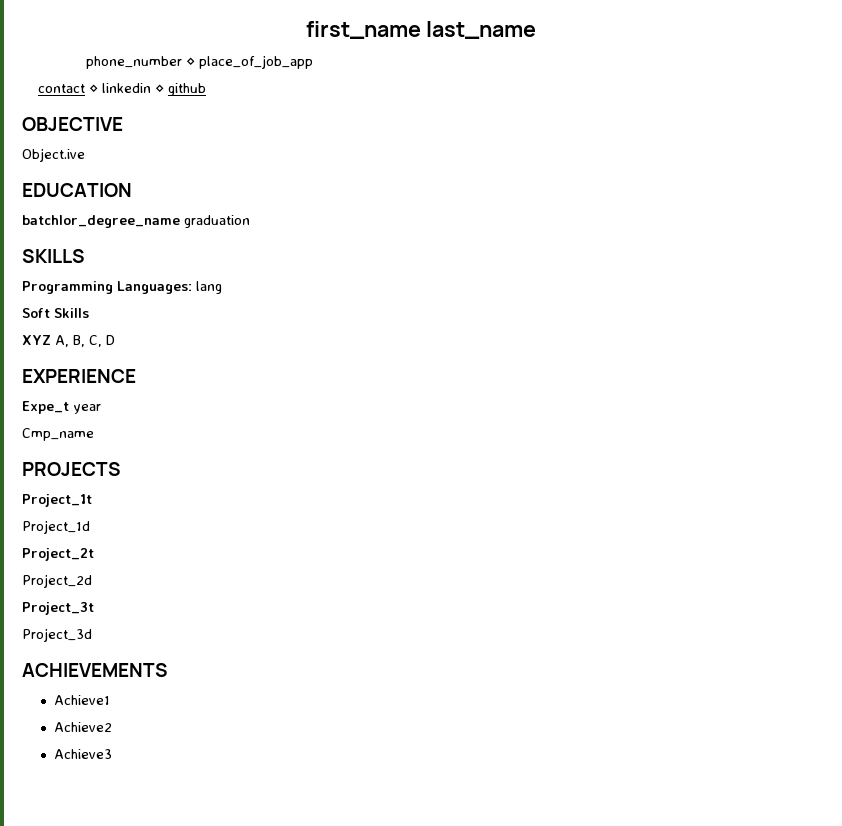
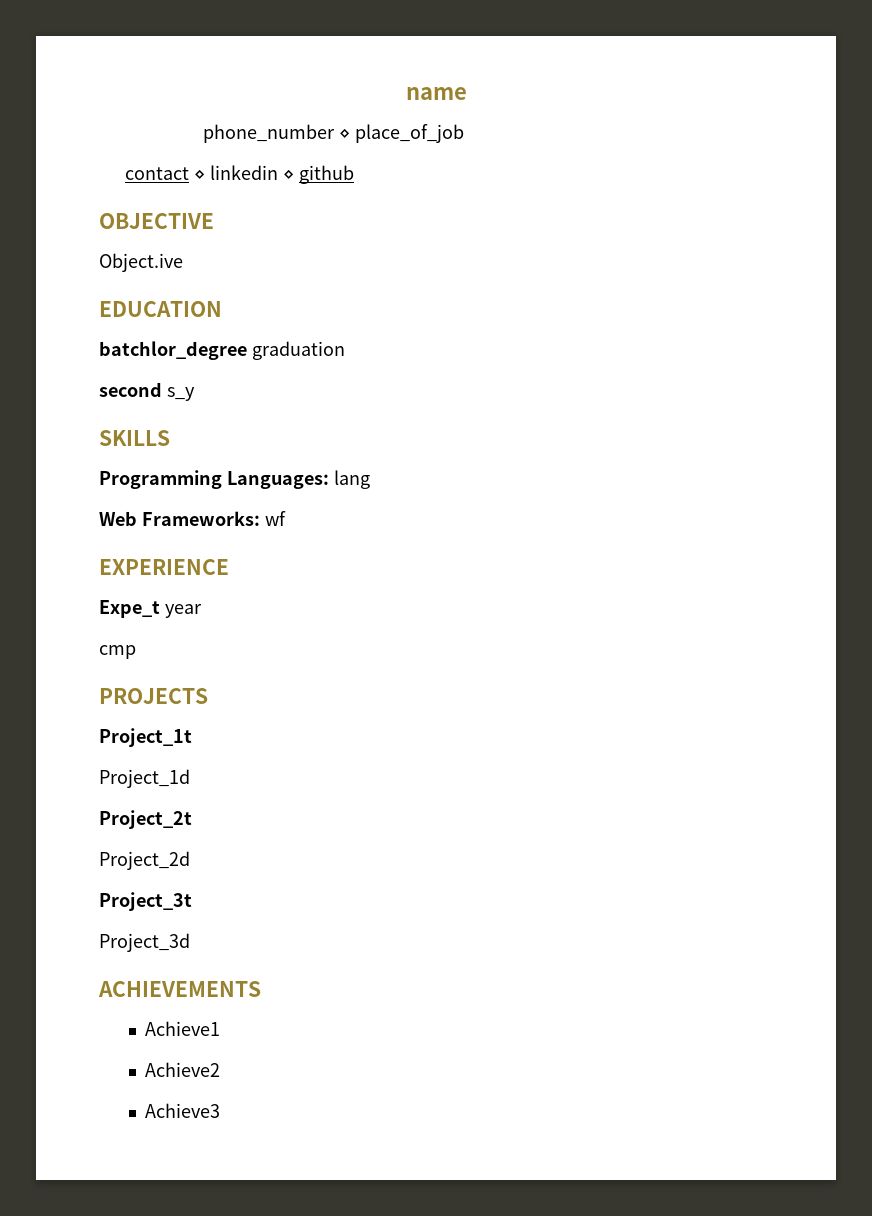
- first_name last_name
+ name
- phone_number ⋄ place_of_job_app
+ phone_number ⋄ place_of_job
- batchlor_degree_name graduation
+ batchlor_degree graduation
+ second s_y
- Soft Skills
- XYZ A, B, C, D
+ Web Frameworks: wf
- Cmp_name
+ cmp

